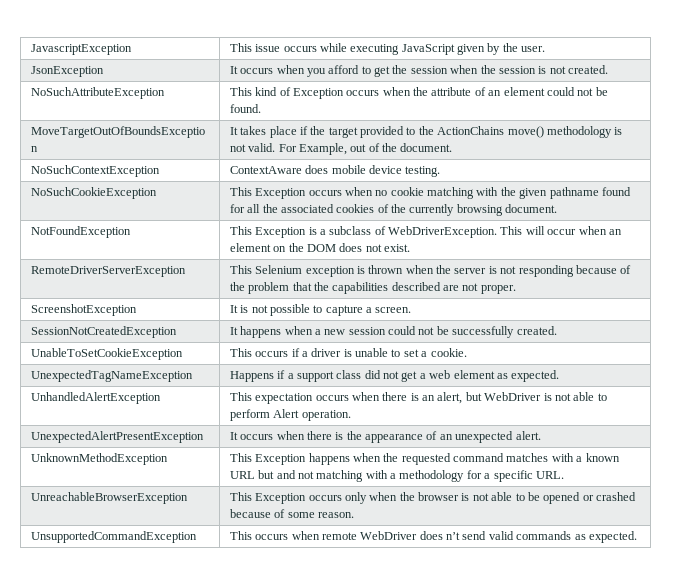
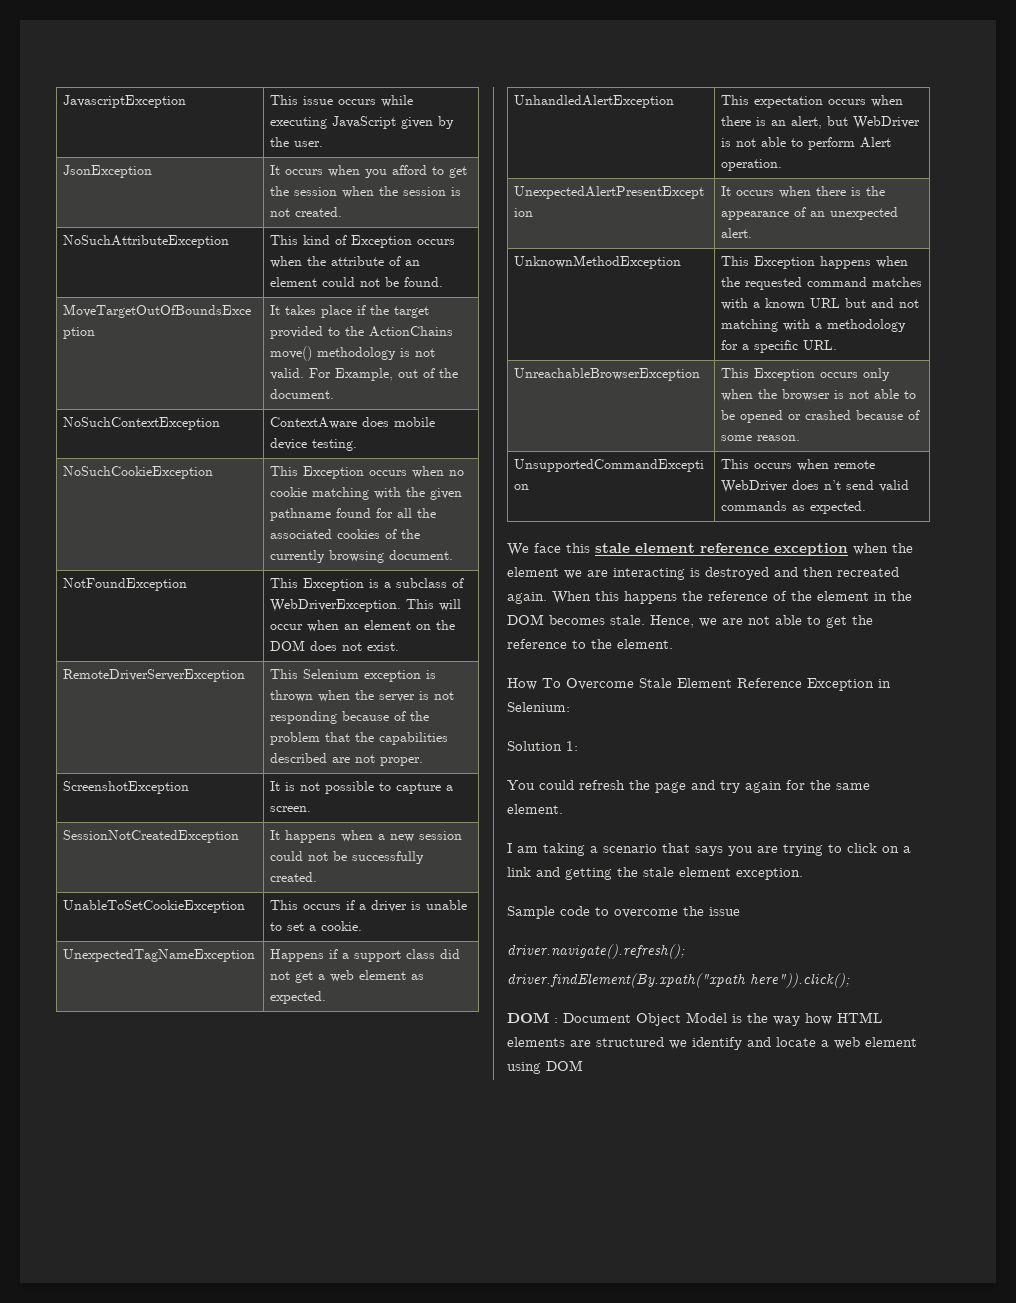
+ We face this stale element reference exception when the element we are interacting is destroyed and then recreated again. When this happens the reference of the element in the DOM becomes stale. Hence, we are not able to get the reference to the element.
+ How To Overcome Stale Element Reference Exception in Selenium:
+ Solution 1:
+ You could refresh the page and try again for the same element.
+ I am taking a scenario that says you are trying to click on a link and getting the stale element exception.
+ Sample code to overcome the issue
+ driver.navigate().refresh();
+ driver.findElement(By.xpath("xpath here")).click();
+ DOM : Document Object Model is the way how HTML elements are structured we identify and locate a web element using DOM

